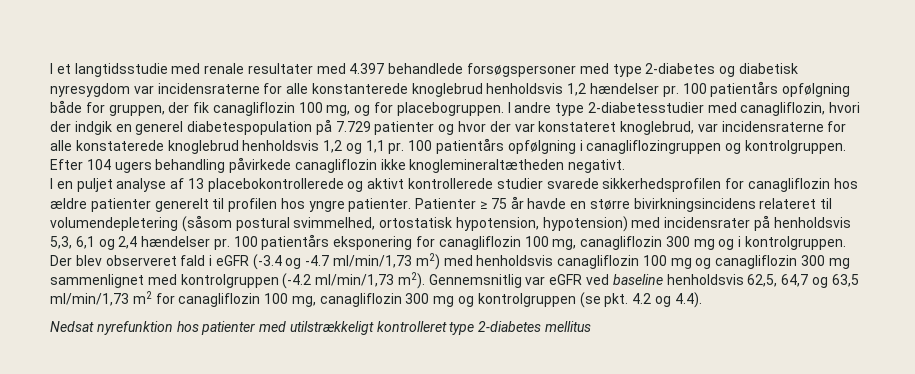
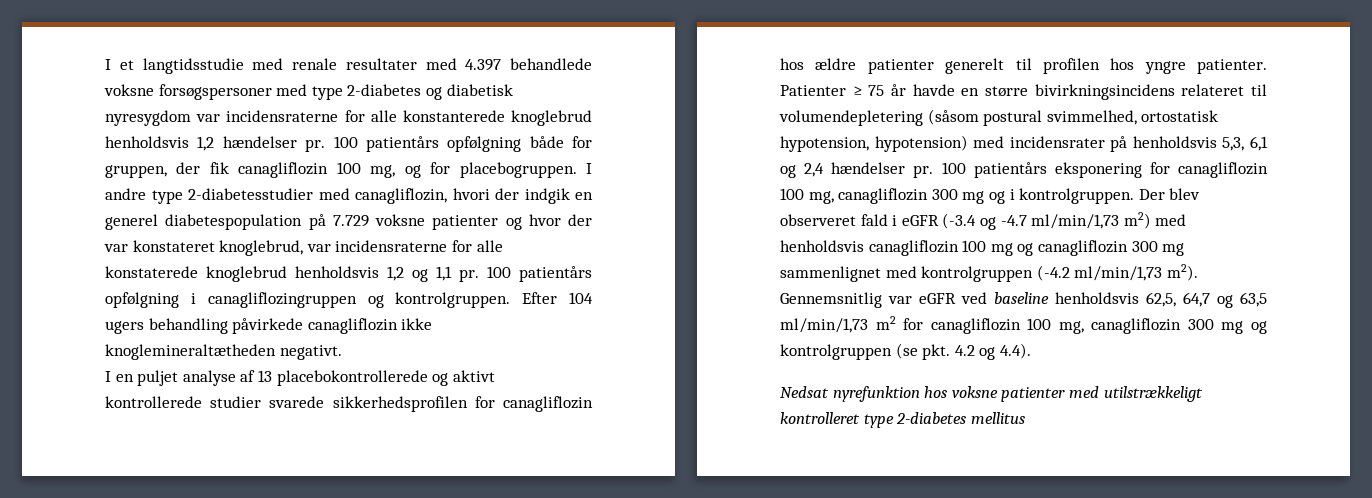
- I et langtidsstudie med renale resultater med 4.397 behandlede forsøgspersoner med type 2-diabetes og diabetisk nyresygdom var incidensraterne for alle konstanterede knoglebrud henholdsvis 1,2 hændelser pr.
+ I et langtidsstudie med renale resultater med 4.397 behandlede voksne forsøgspersoner med type 2-diabetes og diabetisk nyresygdom var incidensraterne for alle konstanterede knoglebrud henholdsvis 1,2 hændelser pr.
- I andre type 2-diabetesstudier med canagliflozin, hvori der indgik en generel diabetespopulation på 7.729 patienter og hvor der var konstateret knoglebrud, var incidensraterne for alle konstaterede knoglebrud henholdsvis 1,2 og 1,1 pr.
+ I andre type 2-diabetesstudier med canagliflozin, hvori der indgik en generel diabetespopulation på 7.729 voksne patienter og hvor der var konstateret knoglebrud, var incidensraterne for alle konstaterede knoglebrud henholdsvis 1,2 og 1,1 pr.
- Nedsat nyrefunktion hos patienter med utilstrækkeligt kontrolleret type 2-diabetes mellitus
+ Nedsat nyrefunktion hos voksne patienter med utilstrækkeligt kontrolleret type 2-diabetes mellitus

